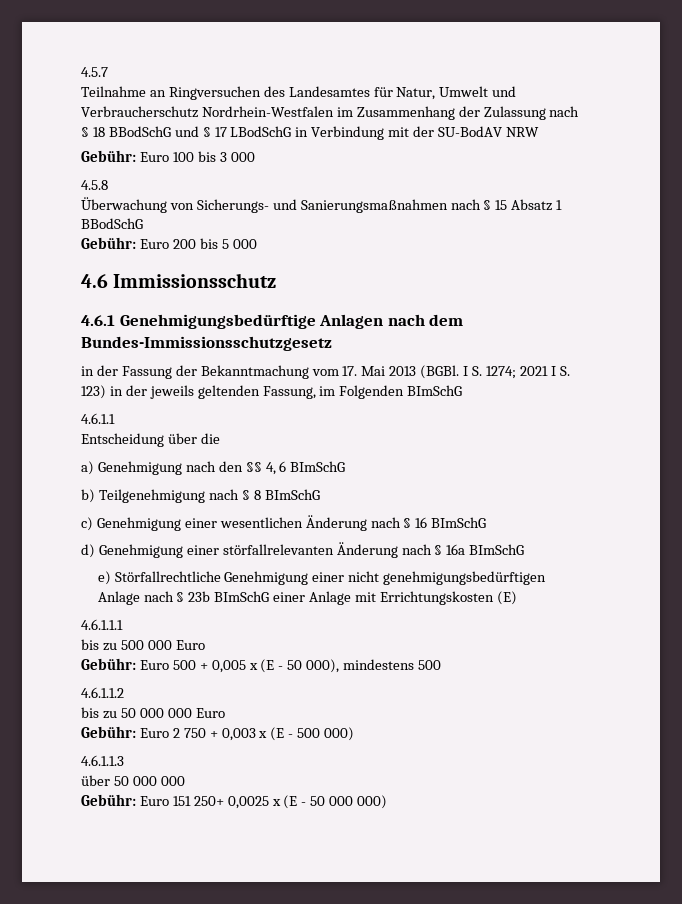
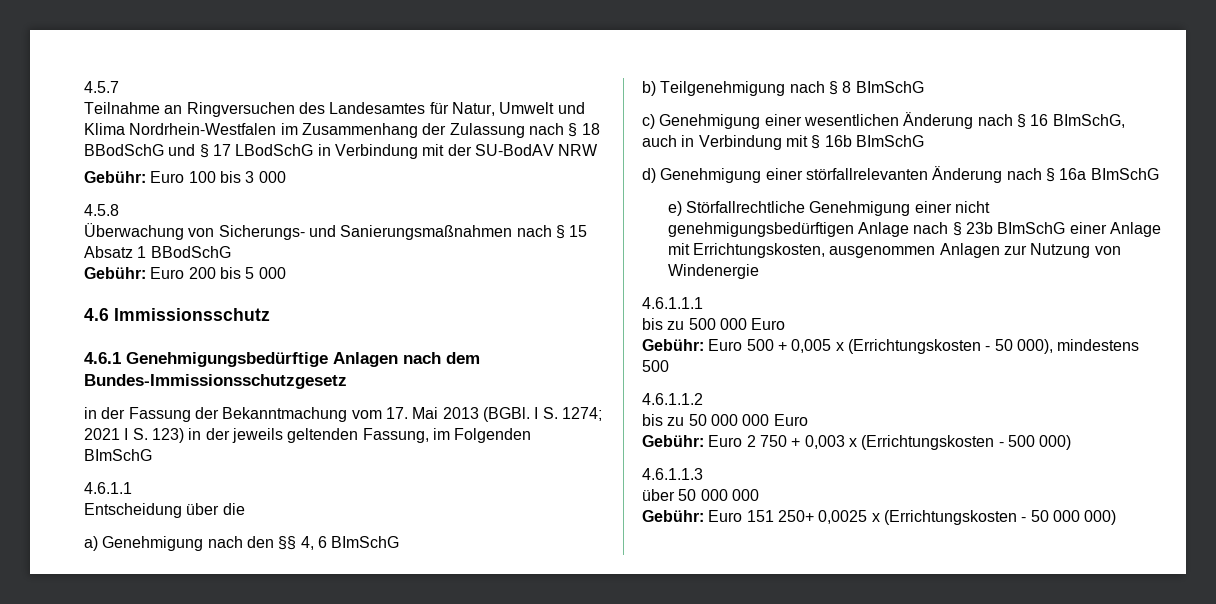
- Teilnahme an Ringversuchen des Landesamtes für Natur, Umwelt und Verbraucherschutz Nordrhein-Westfalen im Zusammenhang der Zulassung nach § 18 BBodSchG und § 17 LBodSchG in Verbindung mit der SU-BodAV NRW
+ Teilnahme an Ringversuchen des Landesamtes für Natur, Umwelt und Klima Nordrhein-Westfalen im Zusammenhang der Zulassung nach § 18 BBodSchG und § 17 LBodSchG in Verbindung mit der SU-BodAV NRW
- c) Genehmigung einer wesentlichen Änderung nach § 16 BImSchG
+ c) Genehmigung einer wesentlichen Änderung nach § 16 BImSchG, auch in Verbindung mit § 16b BImSchG
- e) Störfallrechtliche Genehmigung einer nicht genehmigungsbedürftigen Anlage nach § 23b BImSchG einer Anlage mit Errichtungskosten (E)
+ e) Störfallrechtliche Genehmigung einer nicht genehmigungsbedürftigen Anlage nach § 23b BImSchG einer Anlage mit Errichtungskosten, ausgenommen Anlagen zur Nutzung von Windenergie
- Gebühr: Euro 500 + 0,005 x (E - 50 000), mindestens 500
+ Gebühr: Euro 500 + 0,005 x (Errichtungskosten - 50 000), mindestens 500
- Gebühr: Euro 2 750 + 0,003 x (E - 500 000)
+ Gebühr: Euro 2 750 + 0,003 x (Errichtungskosten - 500 000)
- Gebühr: Euro 151 250+ 0,0025 x (E - 50 000 000)
+ Gebühr: Euro 151 250+ 0,0025 x (Errichtungskosten - 50 000 000)

